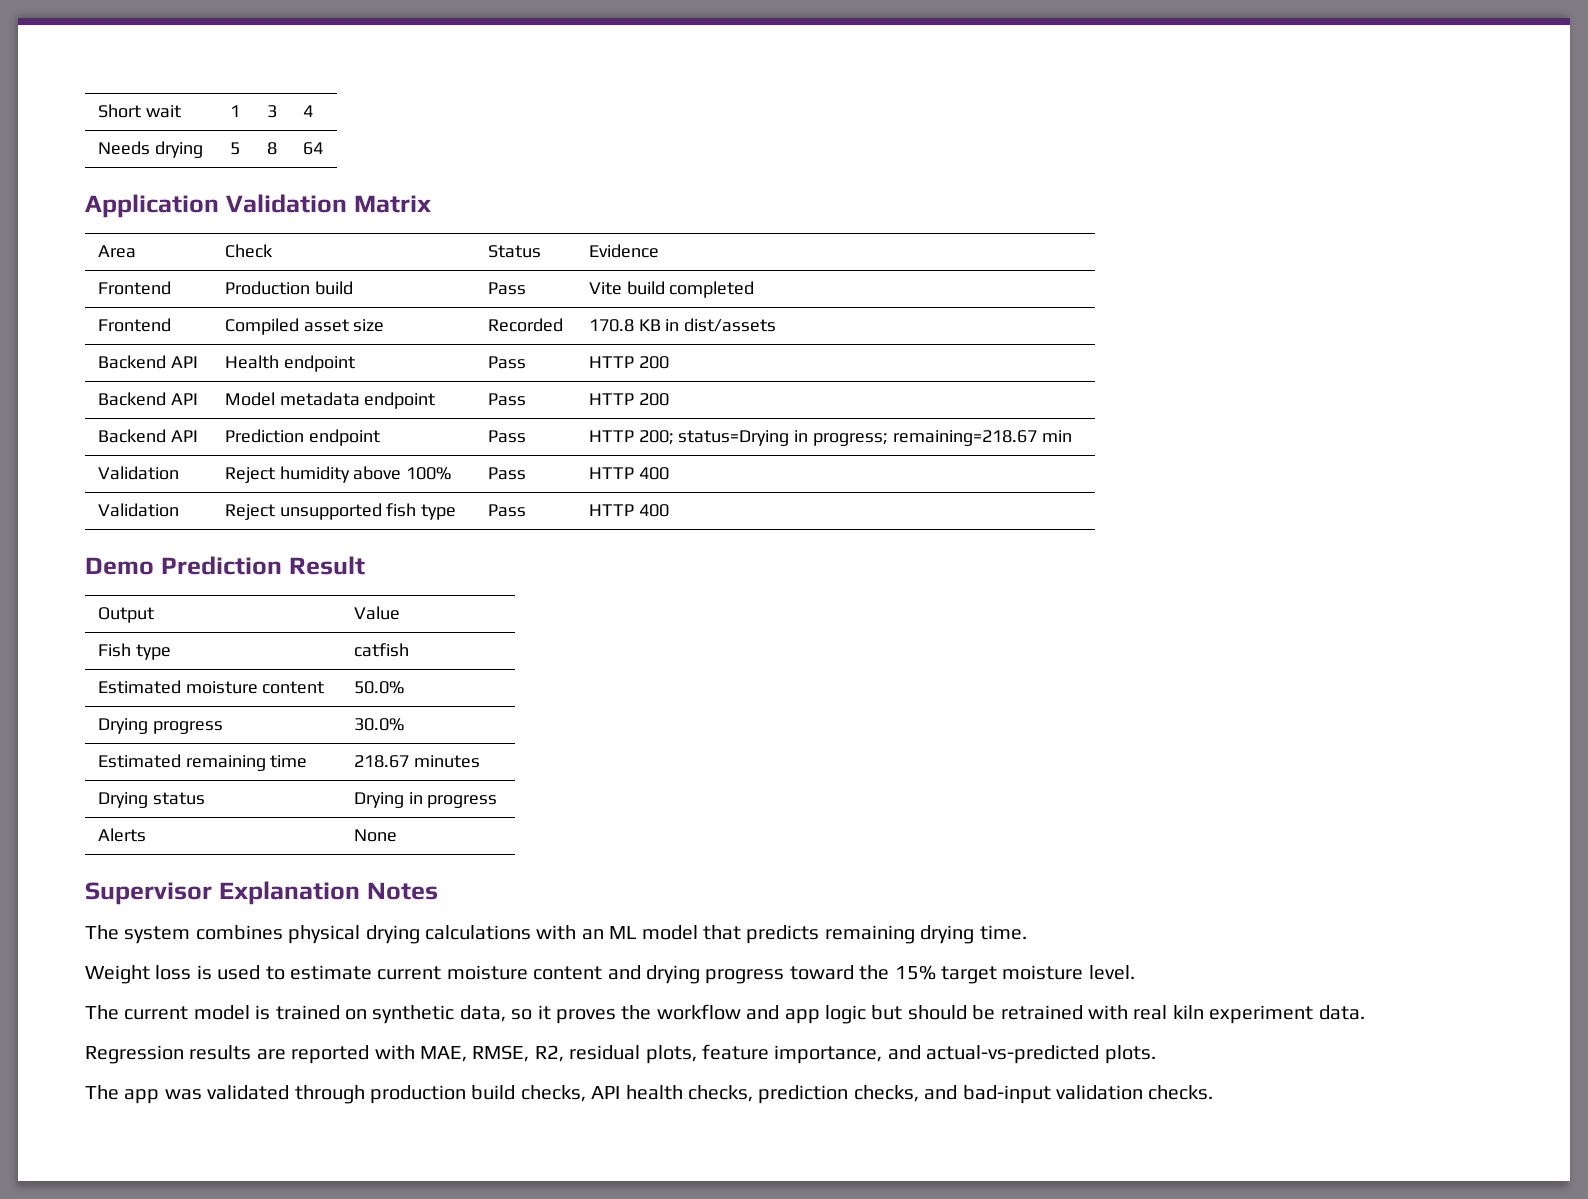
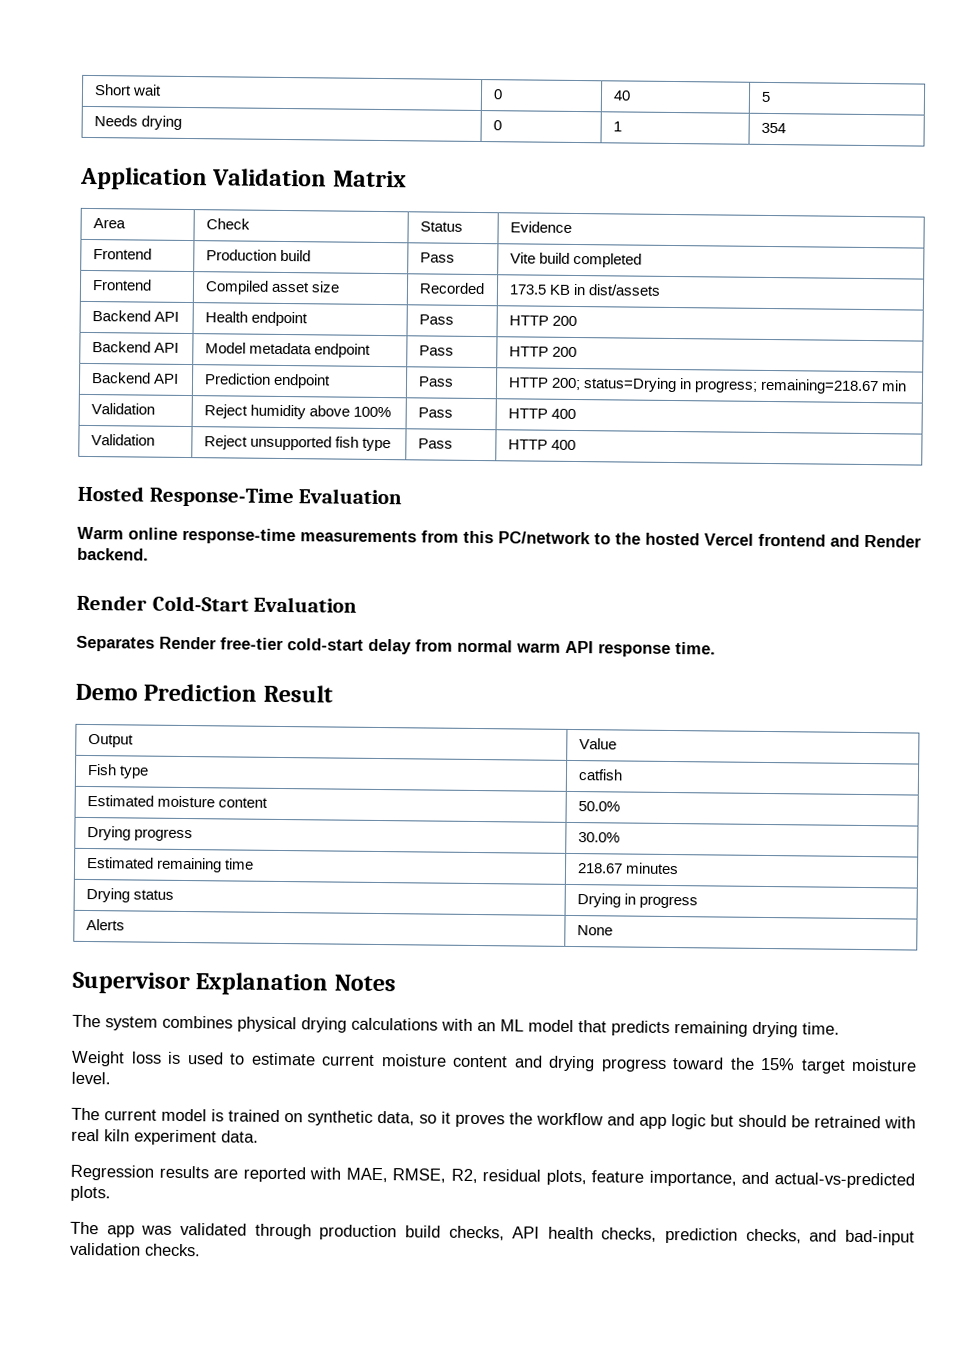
- Short wait | 1 | 3 | 4
+ Short wait | 0 | 40 | 5
- Needs drying | 5 | 8 | 64
+ Needs drying | 0 | 1 | 354
- Frontend | Compiled asset size | Recorded | 170.8 KB in dist/assets
+ Frontend | Compiled asset size | Recorded | 173.5 KB in dist/assets
+ Hosted Response-Time Evaluation
+ Warm online response-time measurements from this PC/network to the hosted Vercel frontend and Render backend.
+ Render Cold-Start Evaluation
+ Separates Render free-tier cold-start delay from normal warm API response time.

